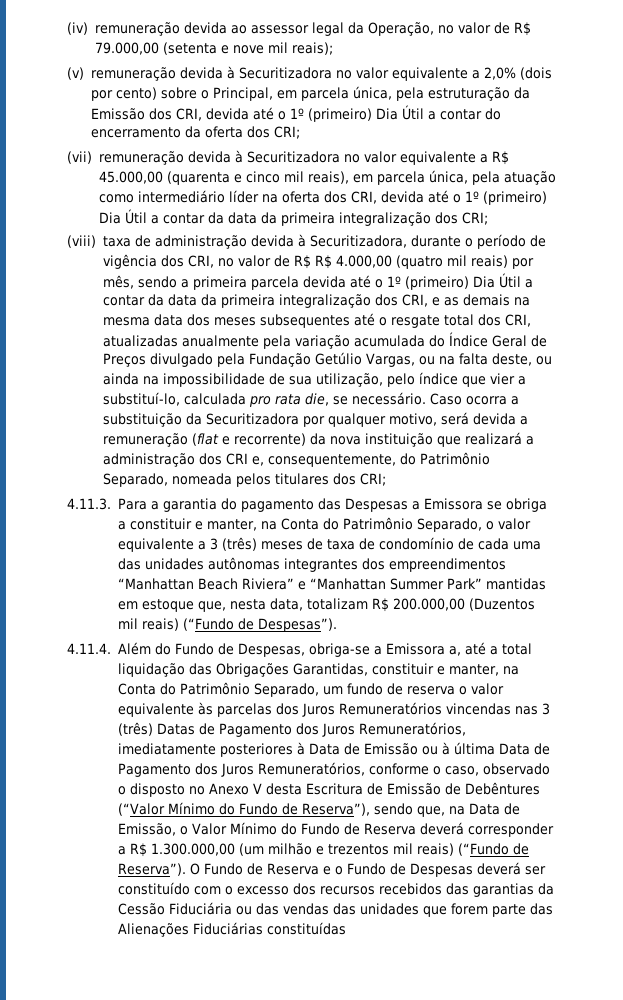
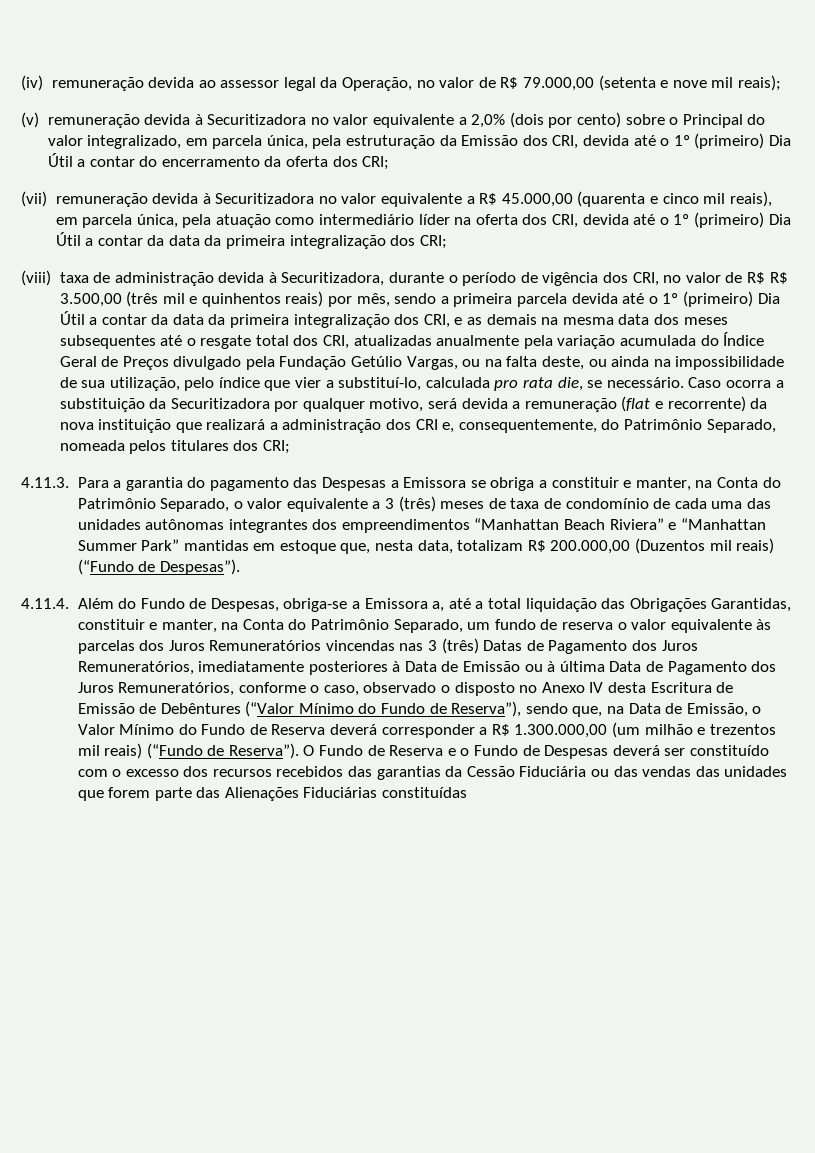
- (v) remuneração devida à Securitizadora no valor equivalente a 2,0% (dois por cento) sobre o Principal, em parcela única, pela estruturação da Emissão dos CRI, devida até o 1º (primeiro) Dia Útil a contar do encerramento da oferta dos CRI;
+ (v) remuneração devida à Securitizadora no valor equivalente a 2,0% (dois por cento) sobre o Principal do valor integralizado, em parcela única, pela estruturação da Emissão dos CRI, devida até o 1º (primeiro) Dia Útil a contar do encerramento da oferta dos CRI;
- (viii) taxa de administração devida à Securitizadora, durante o período de vigência dos CRI, no valor de R$ R$ 4.000,00 (quatro mil reais) por mês, sendo a primeira parcela devida até o 1º (primeiro) Dia Útil a contar da data da primeira integralização dos CRI, e as demais na mesma data dos meses subsequentes até o resgate total dos CRI, atualizadas anualmente pela variação acumulada do Índice Geral de Preços divulgado pela Fundação Getúlio Vargas, ou na falta deste, ou ainda na impossibilidade de sua utilização, pelo índice que vier a substituí-lo, calculada pro rata die, se necessário.
+ (viii) taxa de administração devida à Securitizadora, durante o período de vigência dos CRI, no valor de R$ R$ 3.500,00 (três mil e quinhentos reais) por mês, sendo a primeira parcela devida até o 1º (primeiro) Dia Útil a contar da data da primeira integralização dos CRI, e as demais na mesma data dos meses subsequentes até o resgate total dos CRI, atualizadas anualmente pela variação acumulada do Índice Geral de Preços divulgado pela Fundação Getúlio Vargas, ou na falta deste, ou ainda na impossibilidade de sua utilização, pelo índice que vier a substituí-lo, calculada pro rata die, se necessário.
- 4.11.4. Além do Fundo de Despesas, obriga-se a Emissora a, até a total liquidação das Obrigações Garantidas, constituir e manter, na Conta do Patrimônio Separado, um fundo de reserva o valor equivalente às parcelas dos Juros Remuneratórios vincendas nas 3 (três) Datas de Pagamento dos Juros Remuneratórios, imediatamente posteriores à Data de Emissão ou à última Data de Pagamento dos Juros Remuneratórios, conforme o caso, observado o disposto no Anexo V desta Escritura de Emissão de Debêntures (“Valor Mínimo do Fundo de Reserva”), sendo que, na Data de Emissão, o Valor Mínimo do Fundo de Reserva deverá corresponder a R$ 1.300.000,00 (um milhão e trezentos mil reais) (“Fundo de Reserva”).
+ 4.11.4. Além do Fundo de Despesas, obriga-se a Emissora a, até a total liquidação das Obrigações Garantidas, constituir e manter, na Conta do Patrimônio Separado, um fundo de reserva o valor equivalente às parcelas dos Juros Remuneratórios vincendas nas 3 (três) Datas de Pagamento dos Juros Remuneratórios, imediatamente posteriores à Data de Emissão ou à última Data de Pagamento dos Juros Remuneratórios, conforme o caso, observado o disposto no Anexo IV desta Escritura de Emissão de Debêntures (“Valor Mínimo do Fundo de Reserva”), sendo que, na Data de Emissão, o Valor Mínimo do Fundo de Reserva deverá corresponder a R$ 1.300.000,00 (um milhão e trezentos mil reais) (“Fundo de Reserva”).

